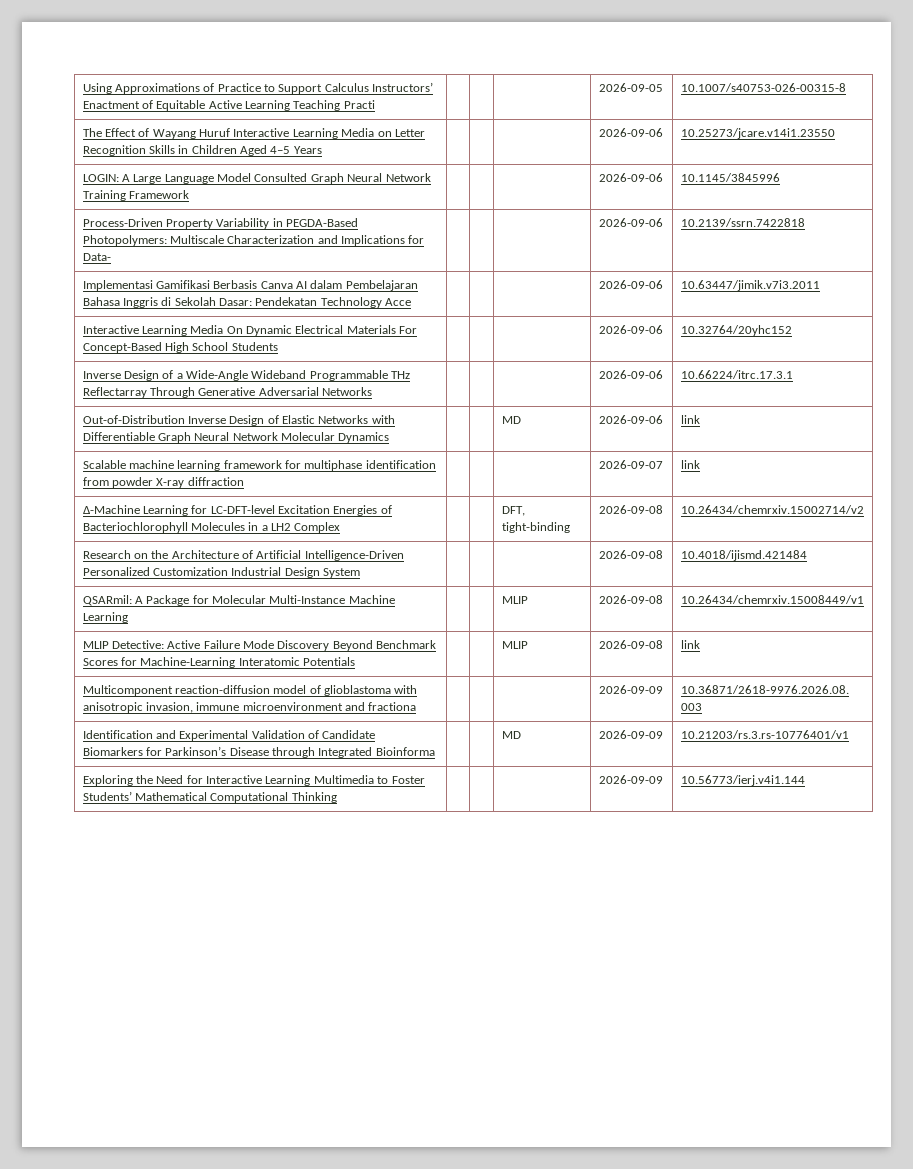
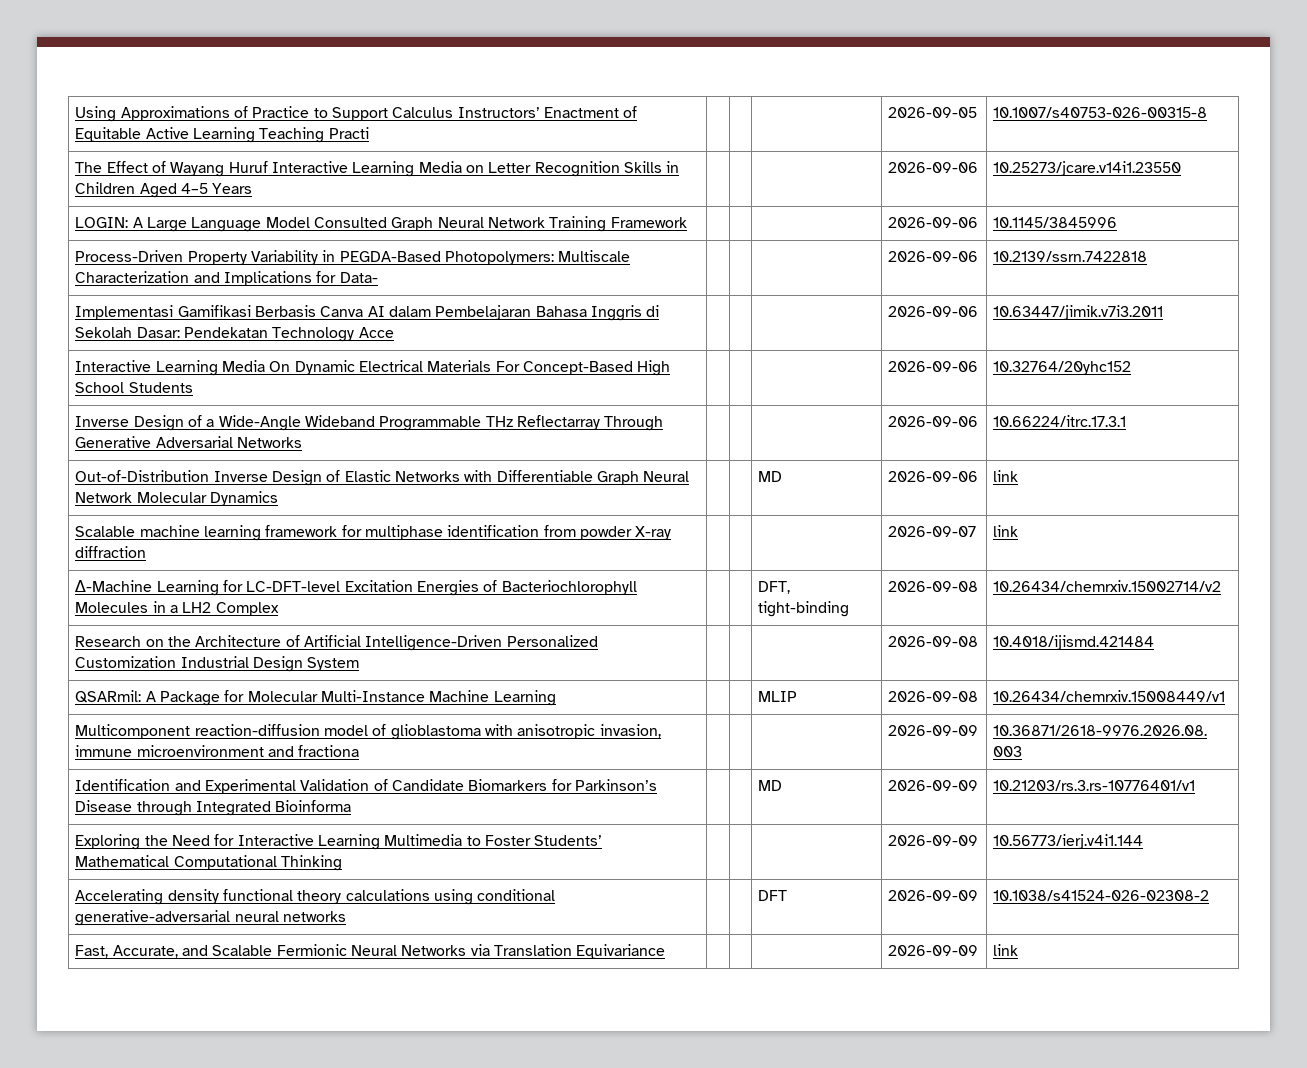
- MLIP Detective: Active Failure Mode Discovery Beyond Benchmark Scores for Machine-Learning Interatomic Potentials | | | MLIP | 2026-09-08 | link
+ Accelerating density functional theory calculations using conditional generative-adversarial neural networks | | | DFT | 2026-09-09 | 10.1038/s41524-026-02308-2
+ Fast, Accurate, and Scalable Fermionic Neural Networks via Translation Equivariance | | | | 2026-09-09 | link

